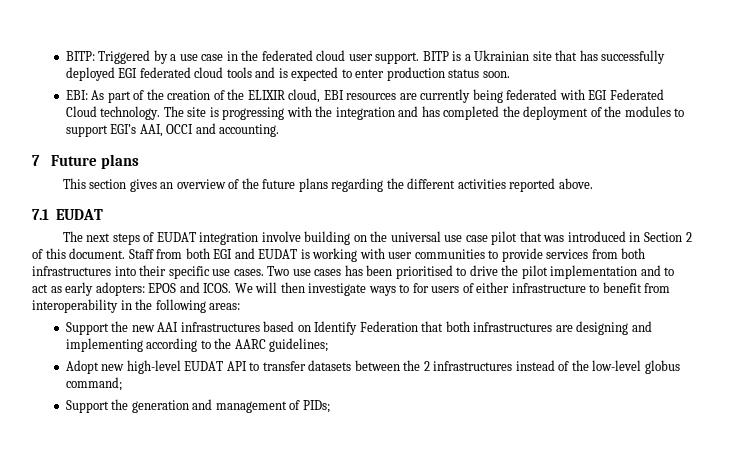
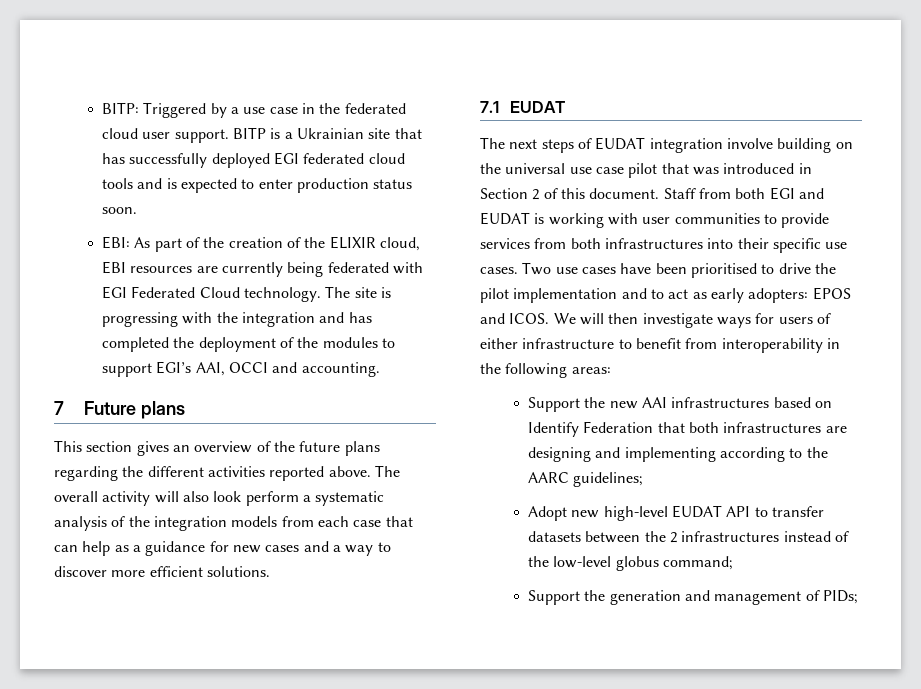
+ The overall activity will also look perform a systematic analysis of the integration models from each case that can help as a guidance for new cases and a way to discover more efficient solutions.
- Two use cases has been prioritised to drive the pilot implementation and to act as early adopters: EPOS and ICOS.
+ Two use cases have been prioritised to drive the pilot implementation and to act as early adopters: EPOS and ICOS.
- We will then investigate ways to for users of either infrastructure to benefit from interoperability in the following areas:
+ We will then investigate ways for users of either infrastructure to benefit from interoperability in the following areas:

